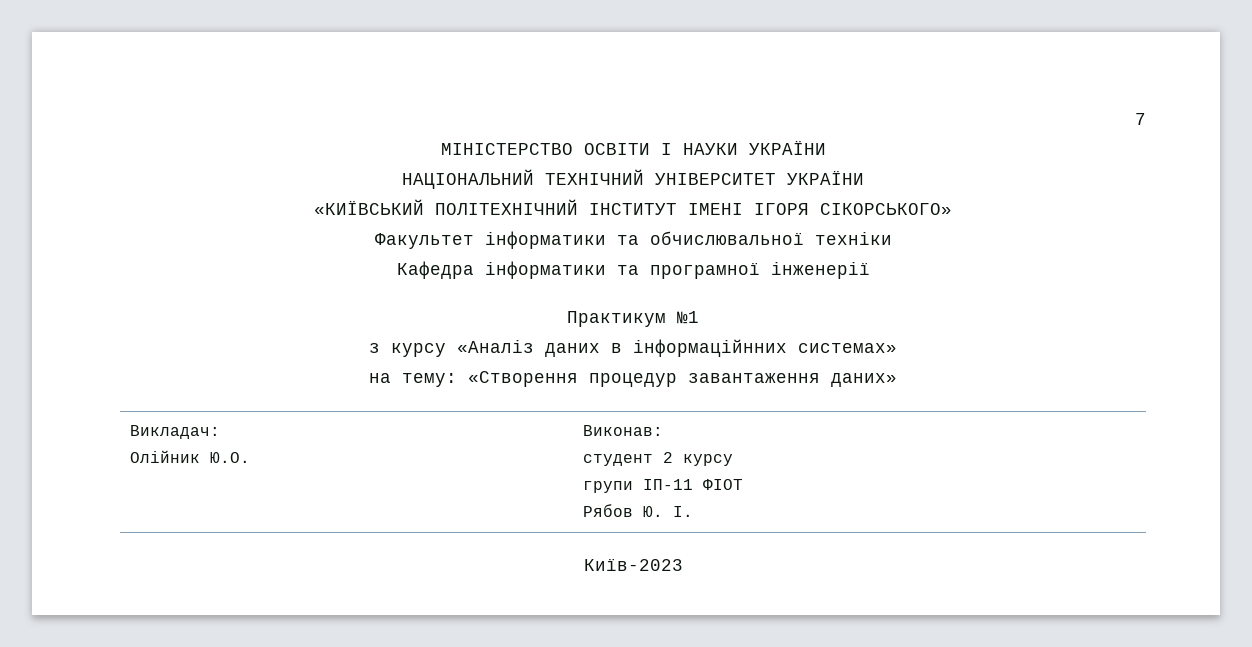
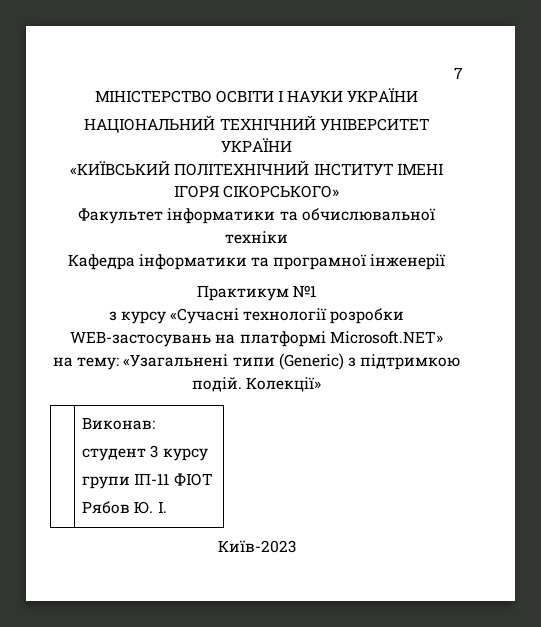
- з курсу «Аналіз даних в інформаційнних системах»
- на тему: «Створення процедур завантаження даних»
- Викладач:
- Олійник Ю.О. | Виконав:
- студент 2 курсу
+ з курсу «Сучасні технології розробки WEB-застосувань на платформі Microsoft.NET»
+ на тему: «Узагальнені типи (Generic) з підтримкою подій. Колекції»
+ | Виконав:
+ студент 3 курсу

